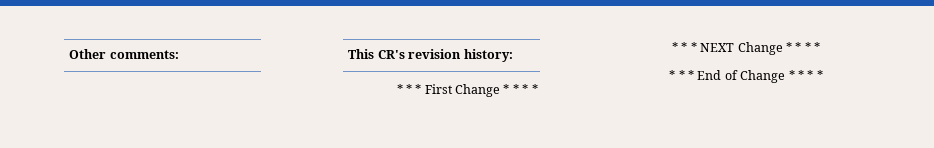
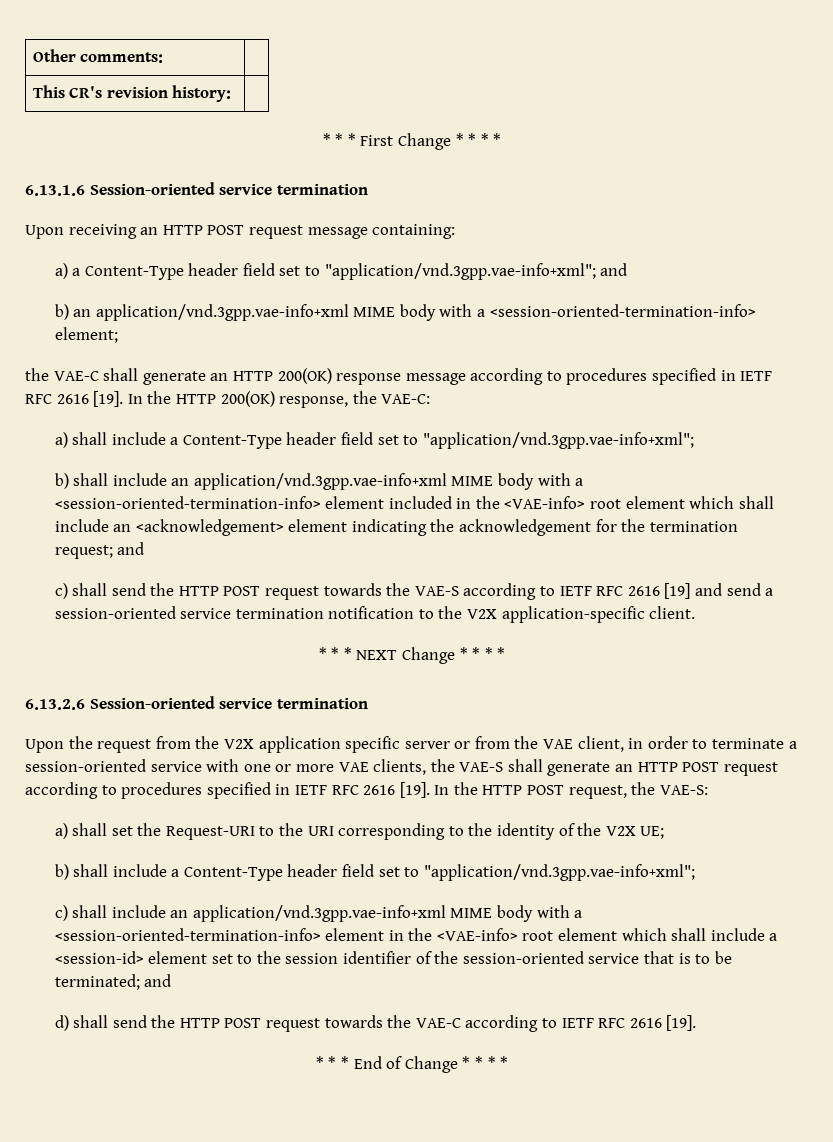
+ 6.13.1.6 Session-oriented service termination
+ Upon receiving an HTTP POST request message containing:
+ a) a Content-Type header field set to "application/vnd.3gpp.vae-info+xml"; and
+ b) an application/vnd.3gpp.vae-info+xml MIME body with a <session-oriented-termination-info> element;
+ the VAE-C shall generate an HTTP 200(OK) response message according to procedures specified in IETF RFC 2616 [19]. In the HTTP 200(OK) response, the VAE-C:
+ a) shall include a Content-Type header field set to "application/vnd.3gpp.vae-info+xml";
+ b) shall include an application/vnd.3gpp.vae-info+xml MIME body with a <session-oriented-termination-info> element included in the <VAE-info> root element which shall include an <acknowledgement> element indicating the acknowledgement for the termination request; and
+ c) shall send the HTTP POST request towards the VAE-S according to IETF RFC 2616 [19] and send a session-oriented service termination notification to the V2X application-specific client.
+ 6.13.2.6 Session-oriented service termination
+ Upon the request from the V2X application specific server or from the VAE client, in order to terminate a session-oriented service with one or more VAE clients, the VAE-S shall generate an HTTP POST request according to procedures specified in IETF RFC 2616 [19]. In the HTTP POST request, the VAE-S:
+ a) shall set the Request-URI to the URI corresponding to the identity of the V2X UE;
+ b) shall include a Content-Type header field set to "application/vnd.3gpp.vae-info+xml";
+ c) shall include an application/vnd.3gpp.vae-info+xml MIME body with a <session-oriented-termination-info> element in the <VAE-info> root element which shall include a <session-id> element set to the session identifier of the session-oriented service that is to be terminated; and
+ d) shall send the HTTP POST request towards the VAE-C according to IETF RFC 2616 [19].

